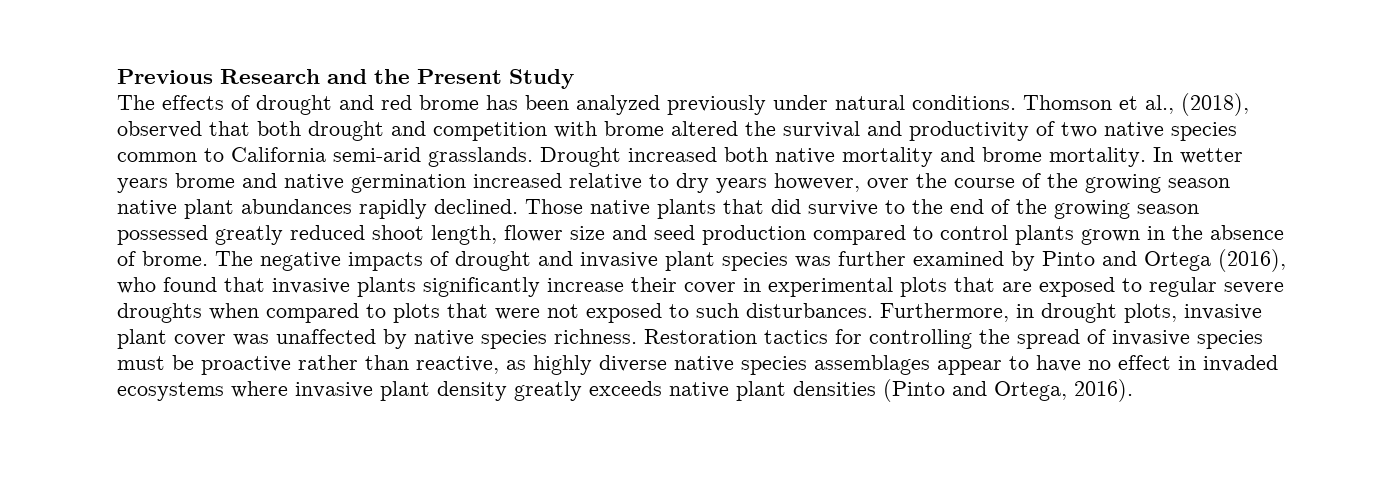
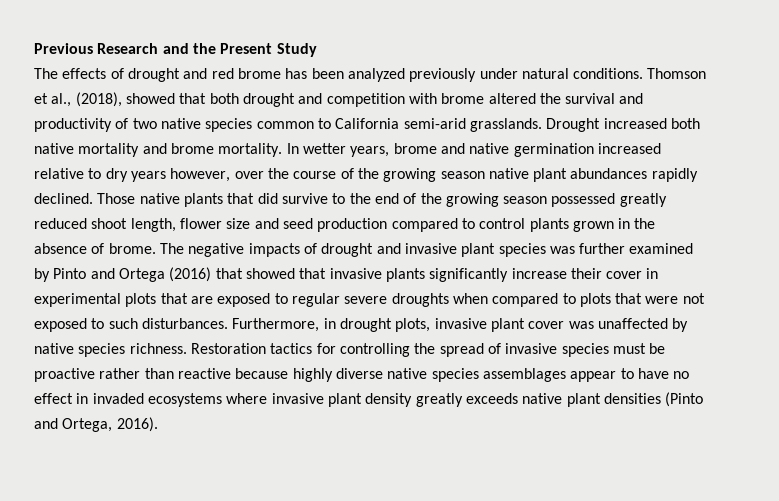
- Thomson et al., (2018), observed that both drought and competition with brome altered the survival and productivity of two native species common to California semi-arid grasslands.
+ Thomson et al., (2018), showed that both drought and competition with brome altered the survival and productivity of two native species common to California semi-arid grasslands.
- In wetter years brome and native germination increased relative to dry years however, over the course of the growing season native plant abundances rapidly declined.
+ In wetter years, brome and native germination increased relative to dry years however, over the course of the growing season native plant abundances rapidly declined.
- The negative impacts of drought and invasive plant species was further examined by Pinto and Ortega (2016), who found that invasive plants significantly increase their cover in experimental plots that are exposed to regular severe droughts when compared to plots that were not exposed to such disturbances.
+ The negative impacts of drought and invasive plant species was further examined by Pinto and Ortega (2016) that showed that invasive plants significantly increase their cover in experimental plots that are exposed to regular severe droughts when compared to plots that were not exposed to such disturbances.
- Restoration tactics for controlling the spread of invasive species must be proactive rather than reactive, as highly diverse native species assemblages appear to have no effect in invaded ecosystems where invasive plant density greatly exceeds native plant densities (Pinto and Ortega, 2016).
+ Restoration tactics for controlling the spread of invasive species must be proactive rather than reactive because highly diverse native species assemblages appear to have no effect in invaded ecosystems where invasive plant density greatly exceeds native plant densities (Pinto and Ortega, 2016).

